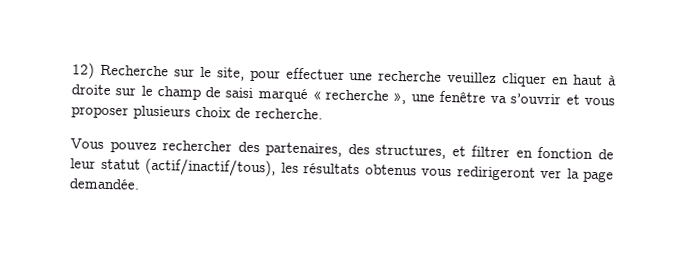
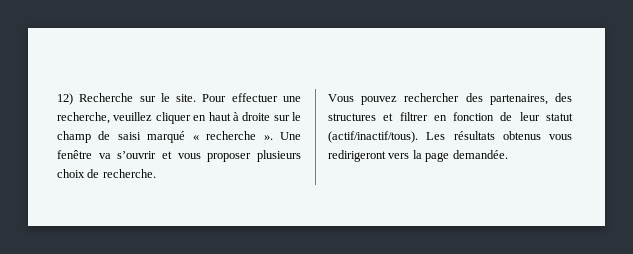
- 12) Recherche sur le site, pour effectuer une recherche veuillez cliquer en haut à droite sur le champ de saisi marqué « recherche », une fenêtre va s’ouvrir et vous proposer plusieurs choix de recherche.
+ 12) Recherche sur le site. Pour effectuer une recherche, veuillez cliquer en haut à droite sur le champ de saisi marqué « recherche ». Une fenêtre va s’ouvrir et vous proposer plusieurs choix de recherche.
- Vous pouvez rechercher des partenaires, des structures, et filtrer en fonction de leur statut (actif/inactif/tous), les résultats obtenus vous redirigeront ver la page demandée.
+ Vous pouvez rechercher des partenaires, des structures et filtrer en fonction de leur statut (actif/inactif/tous). Les résultats obtenus vous redirigeront vers la page demandée.

